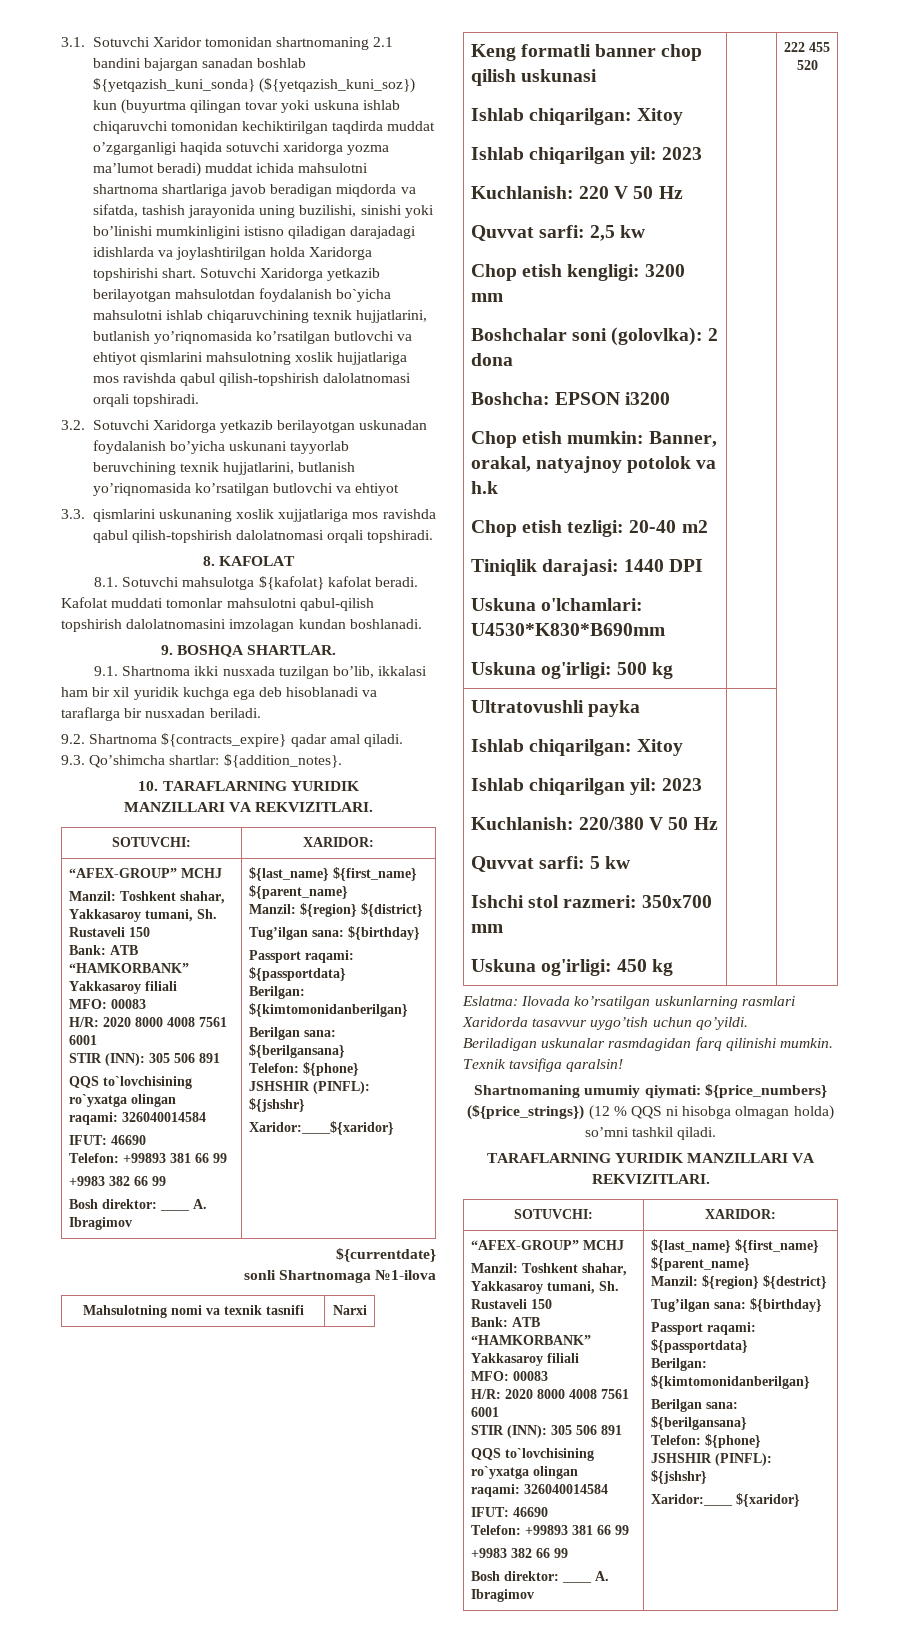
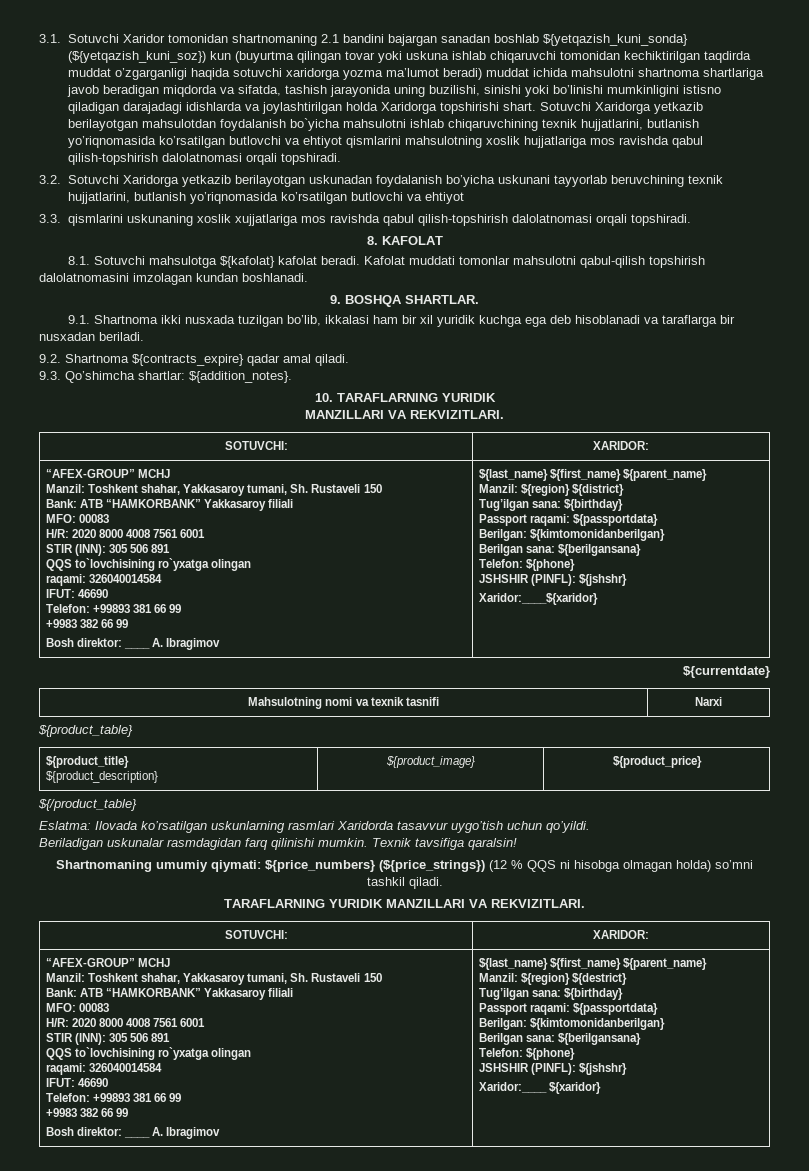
- sonli Shartnomaga №1-ilova
- Keng formatli banner chop qilish uskunasi
- Ishlab chiqarilgan: Xitoy
- Ishlab chiqarilgan yil: 2023
- Kuchlanish: 220 V 50 Hz
- Quvvat sarfi: 2,5 kw
- Chop etish kengligi: 3200 mm
- Boshchalar soni (golovlka): 2 dona
- Boshcha: EPSON i3200
- Chop etish mumkin: Banner, orakal, natyajnoy potolok va h.k
- Chop etish tezligi: 20-40 m2
- Tiniqlik darajasi: 1440 DPI
- Uskuna o'lchamlari: U4530*K830*B690mm
- Uskuna og'irligi: 500 kg | | 222 455 520
- Ultratovushli payka
- Ishlab chiqarilgan: Xitoy
- Ishlab chiqarilgan yil: 2023
- Kuchlanish: 220/380 V 50 Hz
- Quvvat sarfi: 5 kw
- Ishchi stol razmeri: 350x700 mm
- Uskuna og'irligi: 450 kg | |
+ ${product_table}
+ ${product_title}
+ ${product_description} | ${product_image} | ${product_price}
+ ${/product_table}

